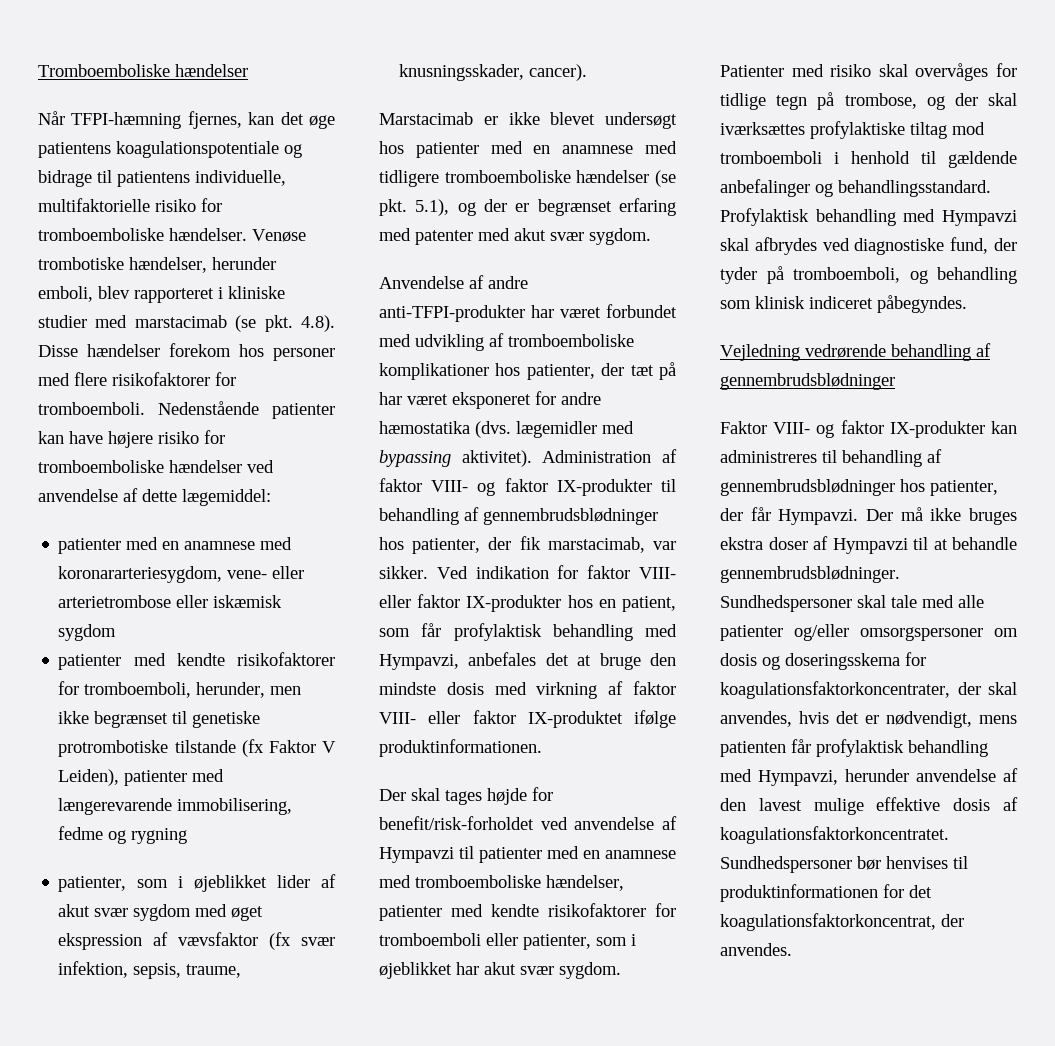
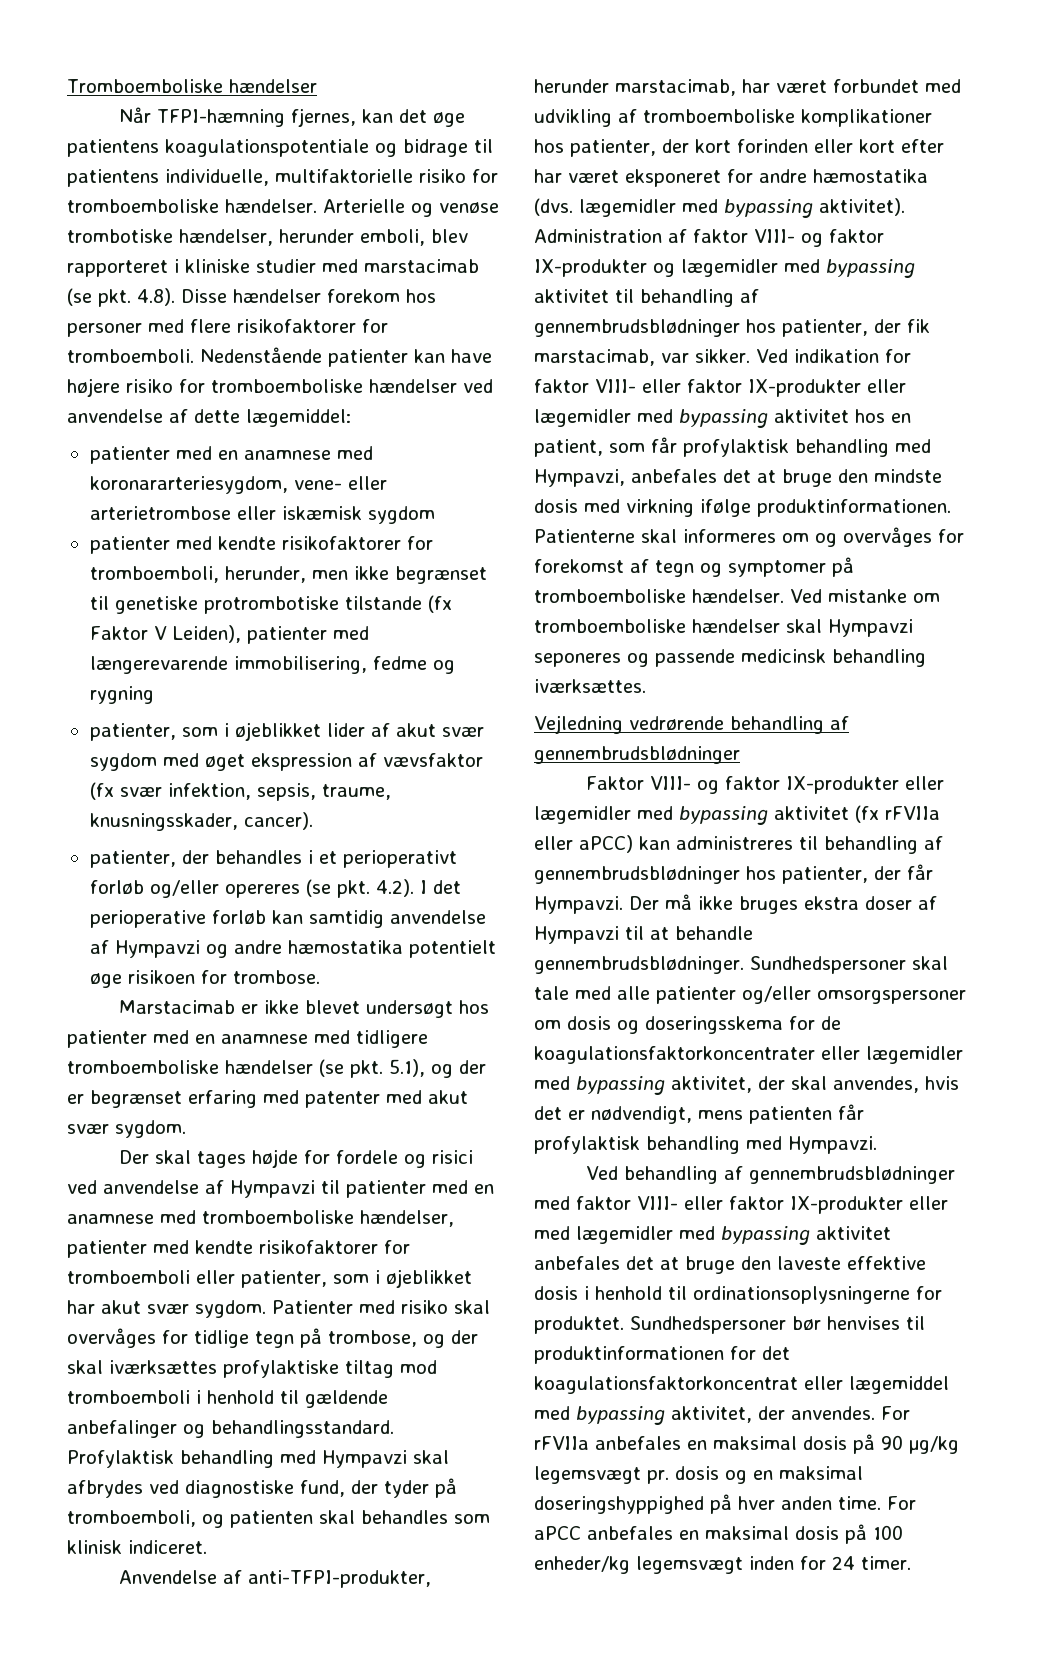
- Venøse trombotiske hændelser, herunder emboli, blev rapporteret i kliniske studier med marstacimab (se pkt. 4.8). Disse hændelser forekom hos personer med flere risikofaktorer for tromboemboli.
+ Arterielle og venøse trombotiske hændelser, herunder emboli, blev rapporteret i kliniske studier med marstacimab (se pkt. 4.8). Disse hændelser forekom hos personer med flere risikofaktorer for tromboemboli.
+ patienter, der behandles i et perioperativt forløb og/eller opereres (se pkt. 4.2). I det perioperative forløb kan samtidig anvendelse af Hympavzi og andre hæmostatika potentielt øge risikoen for trombose.
- Anvendelse af andre anti-TFPI-produkter har været forbundet med udvikling af tromboemboliske komplikationer hos patienter, der tæt på har været eksponeret for andre hæmostatika (dvs. lægemidler med bypassing aktivitet). Administration af faktor VIII- og faktor IX-produkter til behandling af gennembrudsblødninger hos patienter, der fik marstacimab, var sikker. Ved indikation for faktor VIII- eller faktor IX-produkter hos en patient, som får profylaktisk behandling med Hympavzi, anbefales det at bruge den mindste dosis med virkning af faktor VIII- eller faktor IX-produktet ifølge produktinformationen.
- Der skal tages højde for benefit/risk-forholdet ved anvendelse af Hympavzi til patienter med en anamnese med tromboemboliske hændelser, patienter med kendte risikofaktorer for tromboemboli eller patienter, som i øjeblikket har akut svær sygdom.
+ Der skal tages højde for fordele og risici ved anvendelse af Hympavzi til patienter med en anamnese med tromboemboliske hændelser, patienter med kendte risikofaktorer for tromboemboli eller patienter, som i øjeblikket har akut svær sygdom.
- Profylaktisk behandling med Hympavzi skal afbrydes ved diagnostiske fund, der tyder på tromboemboli, og behandling som klinisk indiceret påbegyndes.
+ Profylaktisk behandling med Hympavzi skal afbrydes ved diagnostiske fund, der tyder på tromboemboli, og patienten skal behandles som klinisk indiceret.
+ Anvendelse af anti-TFPI-produkter, herunder marstacimab, har været forbundet med udvikling af tromboemboliske komplikationer hos patienter, der kort forinden eller kort efter har været eksponeret for andre hæmostatika (dvs. lægemidler med bypassing aktivitet). Administration af faktor VIII- og faktor IX-produkter og lægemidler med bypassing aktivitet til behandling af gennembrudsblødninger hos patienter, der fik marstacimab, var sikker. Ved indikation for faktor VIII- eller faktor IX-produkter eller lægemidler med bypassing aktivitet hos en patient, som får profylaktisk behandling med Hympavzi, anbefales det at bruge den mindste dosis med virkning ifølge produktinformationen. Patienterne skal informeres om og overvåges for forekomst af tegn og symptomer på tromboemboliske hændelser. Ved mistanke om tromboemboliske hændelser skal Hympavzi seponeres og passende medicinsk behandling iværksættes.
- Faktor VIII- og faktor IX-produkter kan administreres til behandling af gennembrudsblødninger hos patienter, der får Hympavzi.
+ Faktor VIII- og faktor IX-produkter eller lægemidler med bypassing aktivitet (fx rFVIIa eller aPCC) kan administreres til behandling af gennembrudsblødninger hos patienter, der får Hympavzi.
- Sundhedspersoner skal tale med alle patienter og/eller omsorgspersoner om dosis og doseringsskema for koagulationsfaktorkoncentrater, der skal anvendes, hvis det er nødvendigt, mens patienten får profylaktisk behandling med Hympavzi, herunder anvendelse af den lavest mulige effektive dosis af koagulationsfaktorkoncentratet.
+ Sundhedspersoner skal tale med alle patienter og/eller omsorgspersoner om dosis og doseringsskema for de koagulationsfaktorkoncentrater eller lægemidler med bypassing aktivitet, der skal anvendes, hvis det er nødvendigt, mens patienten får profylaktisk behandling med Hympavzi.
+ Ved behandling af gennembrudsblødninger med faktor VIII- eller faktor IX-produkter eller med lægemidler med bypassing aktivitet anbefales det at bruge den laveste effektive dosis i henhold til ordinationsoplysningerne for produktet.
- Sundhedspersoner bør henvises til produktinformationen for det koagulationsfaktorkoncentrat, der anvendes.
+ Sundhedspersoner bør henvises til produktinformationen for det koagulationsfaktorkoncentrat eller lægemiddel med bypassing aktivitet, der anvendes. For rFVIIa anbefales en maksimal dosis på 90 µg/kg legemsvægt pr. dosis og en maksimal doseringshyppighed på hver anden time. For aPCC anbefales en maksimal dosis på 100 enheder/kg legemsvægt inden for 24 timer.

